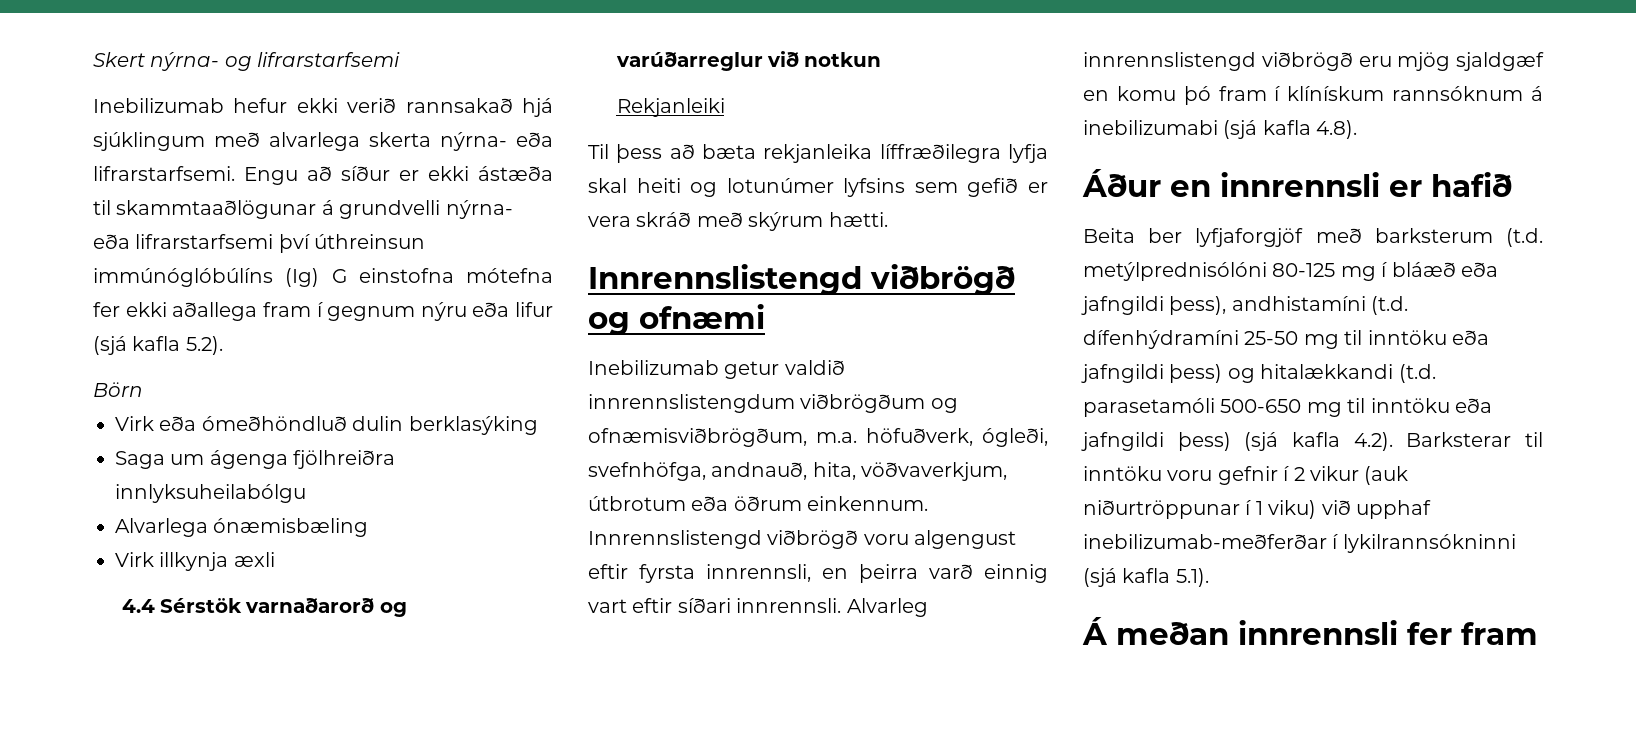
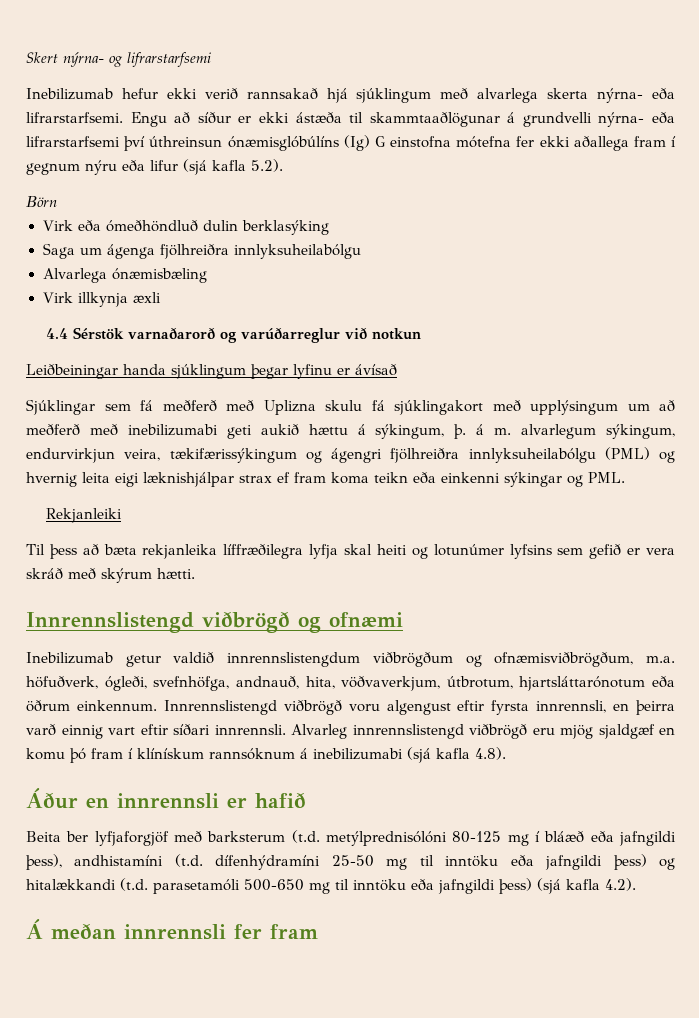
- Engu að síður er ekki ástæða til skammtaaðlögunar á grundvelli nýrna- eða lifrarstarfsemi því úthreinsun immúnóglóbúlíns (Ig) G einstofna mótefna fer ekki aðallega fram í gegnum nýru eða lifur (sjá kafla 5.2).
+ Engu að síður er ekki ástæða til skammtaaðlögunar á grundvelli nýrna- eða lifrarstarfsemi því úthreinsun ónæmisglóbúlíns (Ig) G einstofna mótefna fer ekki aðallega fram í gegnum nýru eða lifur (sjá kafla 5.2).
+ Leiðbeiningar handa sjúklingum þegar lyfinu er ávísað
+ Sjúklingar sem fá meðferð með Uplizna skulu fá sjúklingakort með upplýsingum um að meðferð með inebilizumabi geti aukið hættu á sýkingum, þ. á m. alvarlegum sýkingum, endurvirkjun veira, tækifærissýkingum og ágengri fjölhreiðra innlyksuheilabólgu (PML) og hvernig leita eigi læknishjálpar strax ef fram koma teikn eða einkenni sýkingar og PML.
- Inebilizumab getur valdið innrennslistengdum viðbrögðum og ofnæmisviðbrögðum, m.a. höfuðverk, ógleði, svefnhöfga, andnauð, hita, vöðvaverkjum, útbrotum eða öðrum einkennum.
+ Inebilizumab getur valdið innrennslistengdum viðbrögðum og ofnæmisviðbrögðum, m.a. höfuðverk, ógleði, svefnhöfga, andnauð, hita, vöðvaverkjum, útbrotum, hjartsláttarónotum eða öðrum einkennum.
- Beita ber lyfjaforgjöf með barksterum (t.d. metýlprednisólóni 80-125 mg í bláæð eða jafngildi þess), andhistamíni (t.d. dífenhýdramíni 25-50 mg til inntöku eða jafngildi þess) og hitalækkandi (t.d. parasetamóli 500-650 mg til inntöku eða jafngildi þess) (sjá kafla 4.2). Barksterar til inntöku voru gefnir í 2 vikur (auk niðurtröppunar í 1 viku) við upphaf inebilizumab-meðferðar í lykilrannsókninni (sjá kafla 5.1).
+ Beita ber lyfjaforgjöf með barksterum (t.d. metýlprednisólóni 80-125 mg í bláæð eða jafngildi þess), andhistamíni (t.d. dífenhýdramíni 25-50 mg til inntöku eða jafngildi þess) og hitalækkandi (t.d. parasetamóli 500-650 mg til inntöku eða jafngildi þess) (sjá kafla 4.2).

